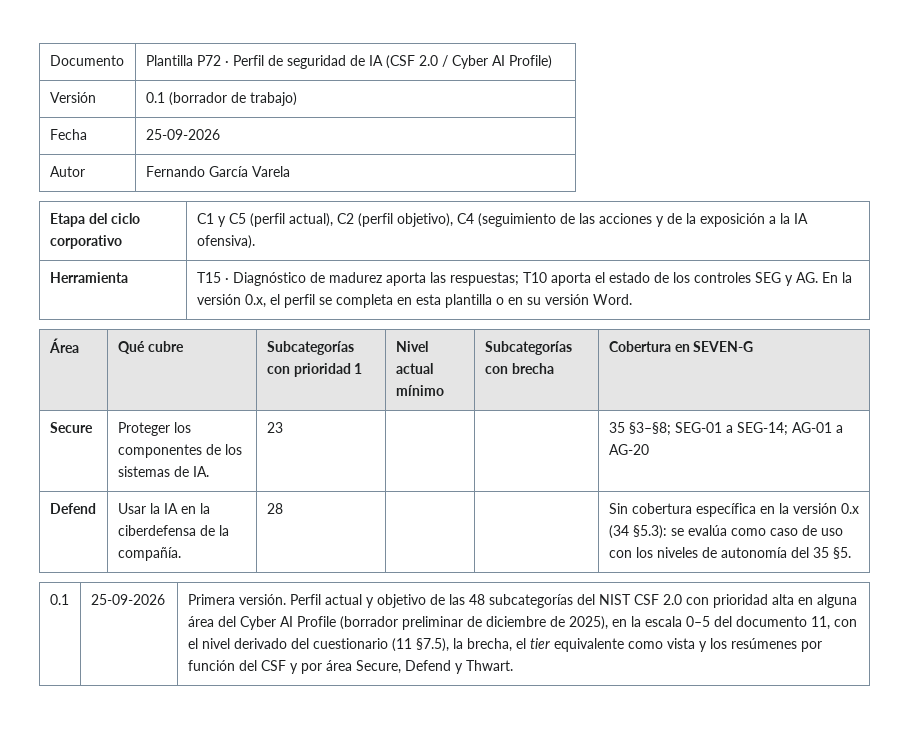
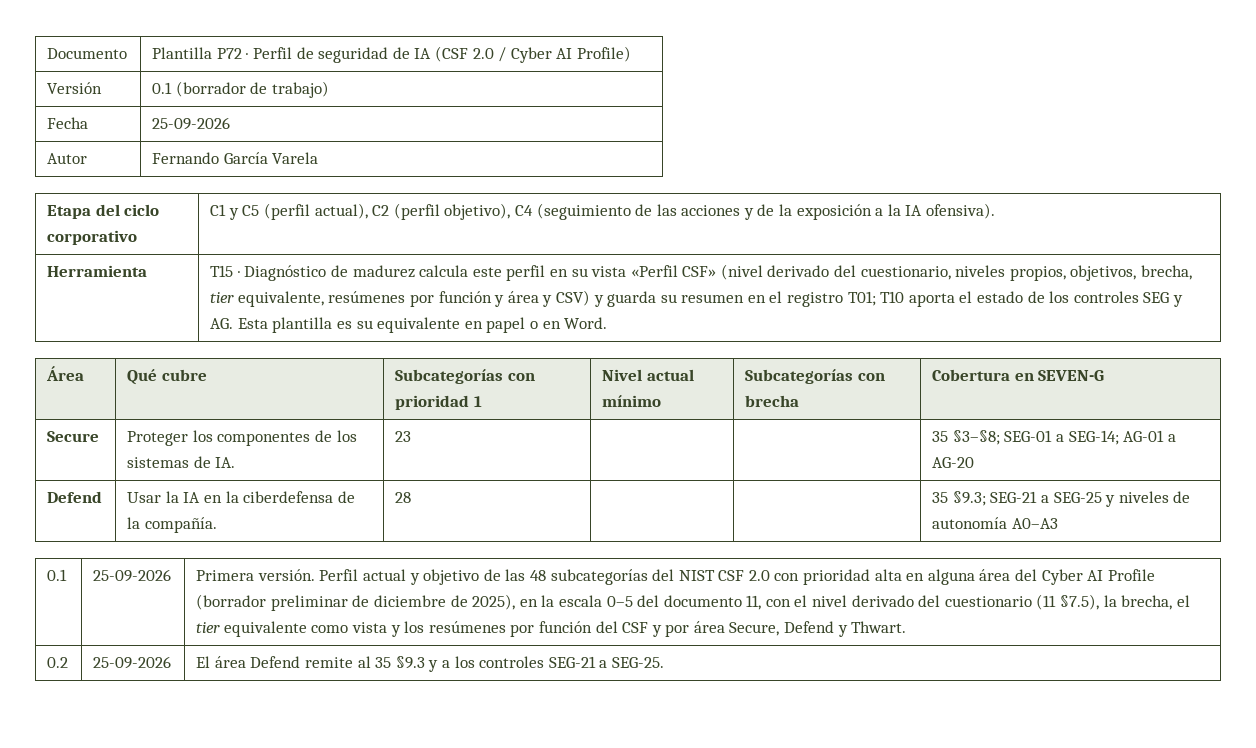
- T15 · Diagnóstico de madurez aporta las respuestas; T10 aporta el estado de los controles SEG y AG. En la versión 0.x, el perfil se completa en esta plantilla o en su versión Word.
+ T15 · Diagnóstico de madurez calcula este perfil en su vista «Perfil CSF» (nivel derivado del cuestionario, niveles propios, objetivos, brecha, tier equivalente, resúmenes por función y área y CSV) y guarda su resumen en el registro T01; T10 aporta el estado de los controles SEG y AG. Esta plantilla es su equivalente en papel o en Word.
- Defend | Usar la IA en la ciberdefensa de la compañía. | 28 | | | Sin cobertura específica en la versión 0.x (34 §5.3): se evalúa como caso de uso con los niveles de autonomía del 35 §5.
+ Defend | Usar la IA en la ciberdefensa de la compañía. | 28 | | | 35 §9.3; SEG-21 a SEG-25 y niveles de autonomía A0–A3
+ 0.2 | 25-09-2026 | El área Defend remite al 35 §9.3 y a los controles SEG-21 a SEG-25.

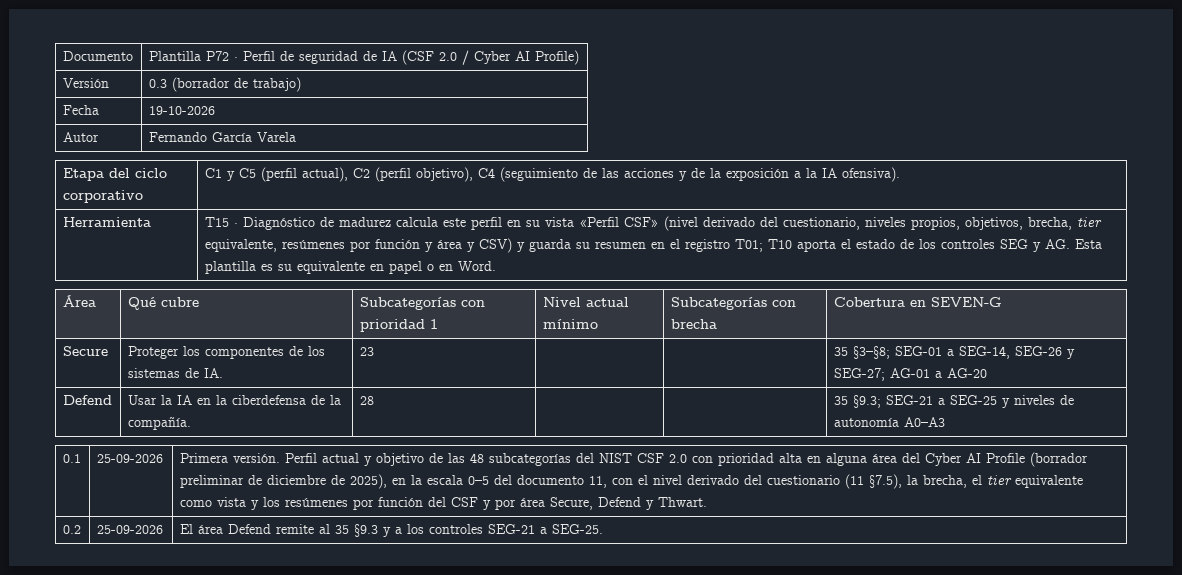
- Versión | 0.1 (borrador de trabajo)
+ Versión | 0.3 (borrador de trabajo)
- Fecha | 25-09-2026
+ Fecha | 19-10-2026
- Secure | Proteger los componentes de los sistemas de IA. | 23 | | | 35 §3–§8; SEG-01 a SEG-14; AG-01 a AG-20
+ Secure | Proteger los componentes de los sistemas de IA. | 23 | | | 35 §3–§8; SEG-01 a SEG-14, SEG-26 y SEG-27; AG-01 a AG-20

